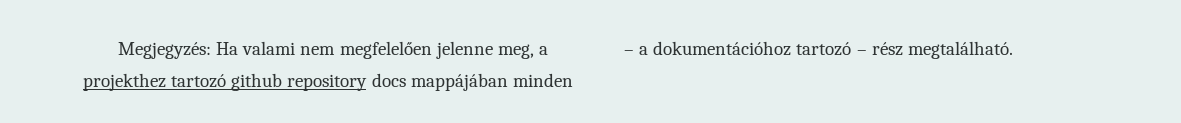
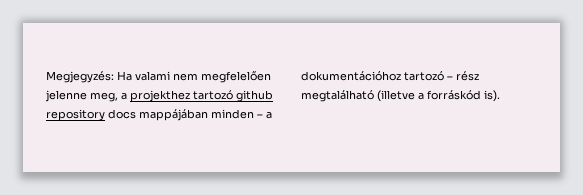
- Megjegyzés: Ha valami nem megfelelően jelenne meg, a projekthez tartozó github repository docs mappájában minden – a dokumentációhoz tartozó – rész megtalálható.
+ Megjegyzés: Ha valami nem megfelelően jelenne meg, a projekthez tartozó github repository docs mappájában minden – a dokumentációhoz tartozó – rész megtalálható (illetve a forráskód is).

